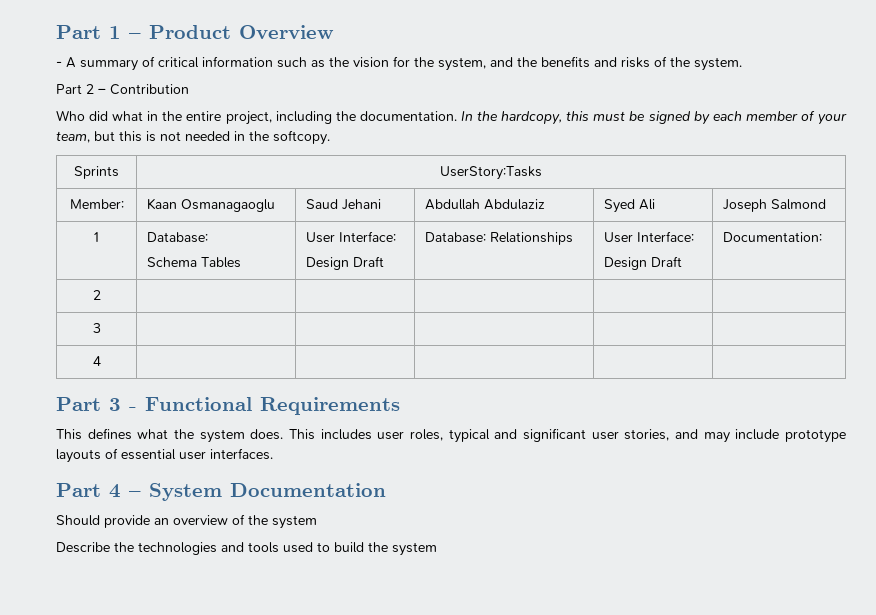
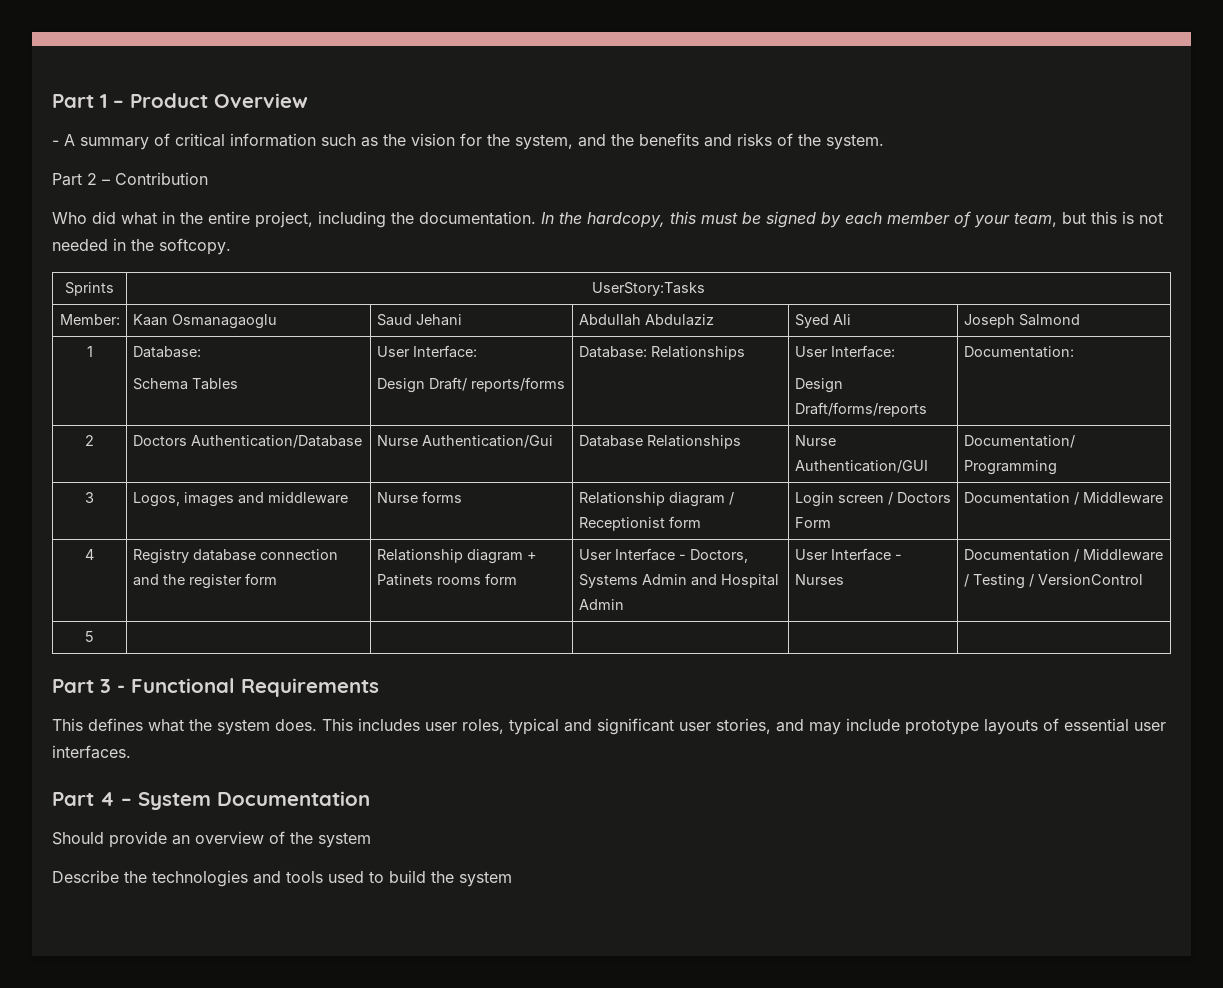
  1 | Database:
  Schema Tables | User Interface:
- Design Draft | Database: Relationships | User Interface:
- Design Draft | Documentation:
+ Design Draft/ reports/forms | Database: Relationships | User Interface:
+ Design Draft/forms/reports | Documentation:
- 2 | | | | |
- 3 | | | | |
- 4 | | | | |
+ 2 | Doctors Authentication/Database | Nurse Authentication/Gui | Database Relationships | Nurse Authentication/GUI | Documentation/ Programming
+ 3 | Logos, images and middleware | Nurse forms | Relationship diagram / Receptionist form | Login screen / Doctors Form | Documentation / Middleware
+ 4 | Registry database connection and the register form | Relationship diagram + Patinets rooms form | User Interface - Doctors, Systems Admin and Hospital Admin | User Interface - Nurses | Documentation / Middleware / Testing / VersionControl
+ 5 | | | | |

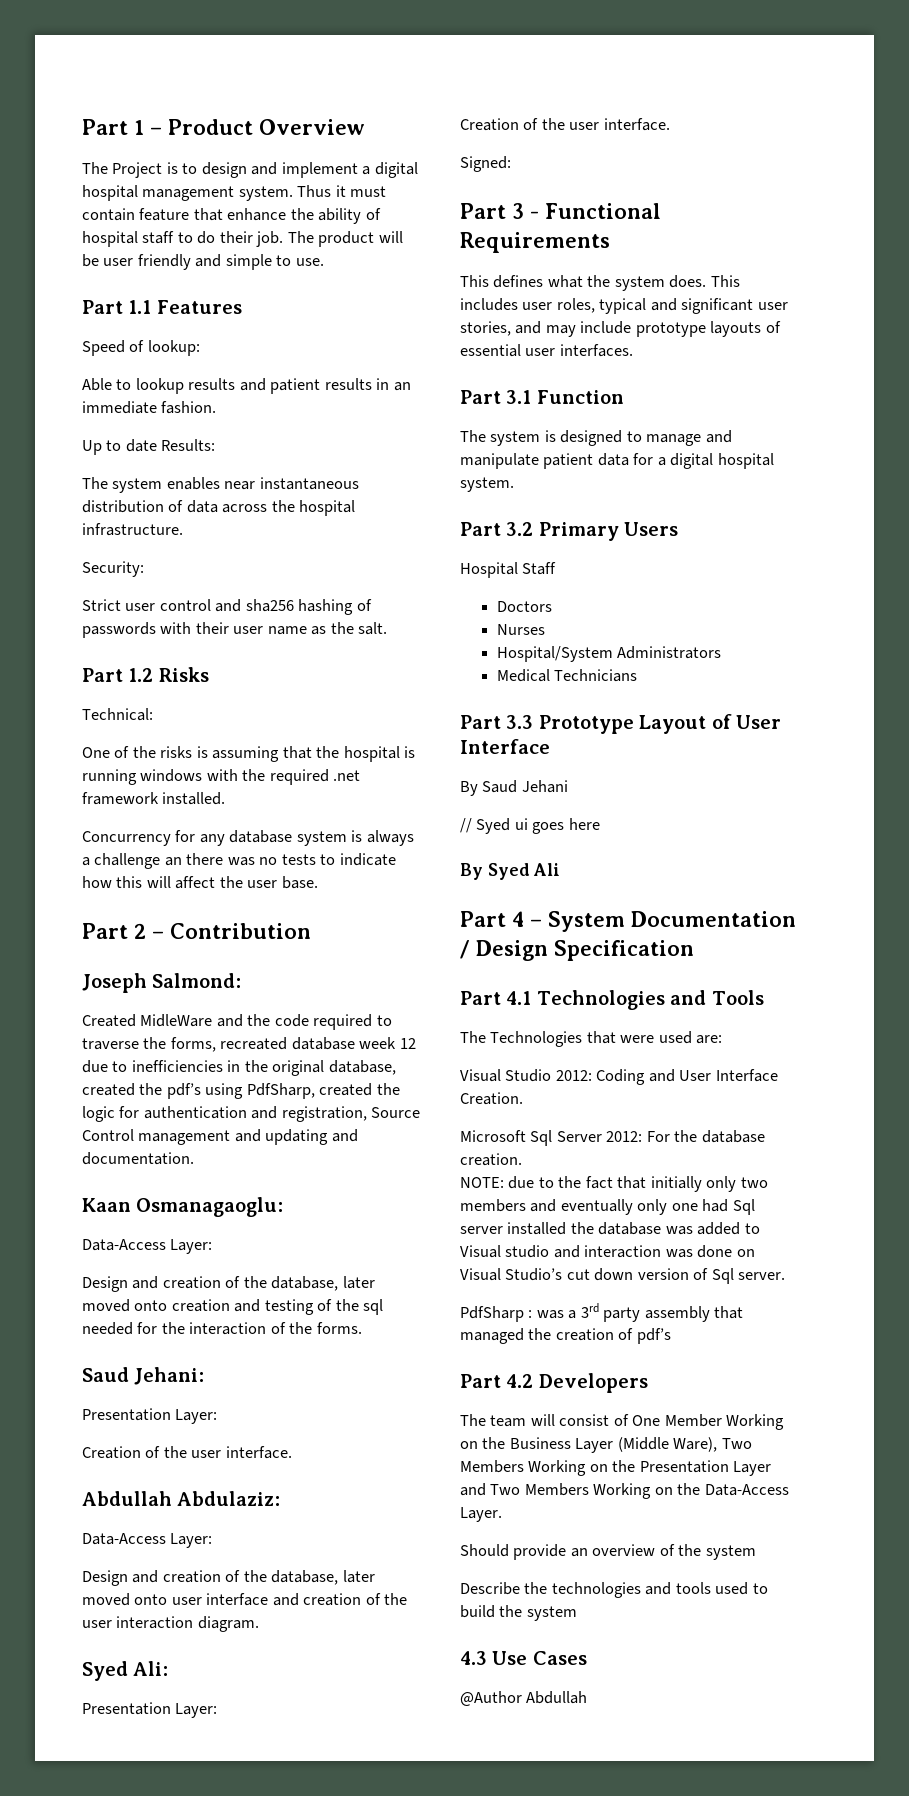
- - A summary of critical information such as the vision for the system, and the benefits and risks of the system.
+ The Project is to design and implement a digital hospital management system. Thus it must contain feature that enhance the ability of hospital staff to do their job. The product will be user friendly and simple to use.
+ Part 1.1 Features
+ Speed of lookup:
+ Able to lookup results and patient results in an immediate fashion.
+ Up to date Results:
+ The system enables near instantaneous distribution of data across the hospital infrastructure.
+ Security:
+ Strict user control and sha256 hashing of passwords with their user name as the salt.
+ Part 1.2 Risks
+ Technical:
+ One of the risks is assuming that the hospital is running windows with the required .net framework installed.
+ Concurrency for any database system is always a challenge an there was no tests to indicate how this will affect the user base.
  Part 2 – Contribution
- Who did what in the entire project, including the documentation. In the hardcopy, this must be signed by each member of your team, but this is not needed in the softcopy.
- Sprints | UserStory:Tasks
- Member: | Kaan Osmanagaoglu | Saud Jehani | Abdullah Abdulaziz | Syed Ali | Joseph Salmond
- 1 | Database:
- Schema Tables | User Interface:
- Design Draft/ reports/forms | Database: Relationships | User Interface:
- Design Draft/forms/reports | Documentation:
- 2 | Doctors Authentication/Database | Nurse Authentication/Gui | Database Relationships | Nurse Authentication/GUI | Documentation/ Programming
- 3 | Logos, images and middleware | Nurse forms | Relationship diagram / Receptionist form | Login screen / Doctors Form | Documentation / Middleware
- 4 | Registry database connection and the register form | Relationship diagram + Patinets rooms form | User Interface - Doctors, Systems Admin and Hospital Admin | User Interface - Nurses | Documentation / Middleware / Testing / VersionControl
- 5 | | | | |
+ Joseph Salmond:
+ Created MidleWare and the code required to traverse the forms, recreated database week 12 due to inefficiencies in the original database, created the pdf’s using PdfSharp, created the logic for authentication and registration, Source Control management and updating and documentation.
+ Kaan Osmanagaoglu:
+ Data-Access Layer:
+ Design and creation of the database, later moved onto creation and testing of the sql needed for the interaction of the forms.
+ Saud Jehani:
+ Presentation Layer:
+ Creation of the user interface.
+ Abdullah Abdulaziz:
+ Data-Access Layer:
+ Design and creation of the database, later moved onto user interface and creation of the user interaction diagram.
+ Syed Ali:
+ Presentation Layer:
+ Creation of the user interface.
+ Signed:
+ Part 3.1 Function
+ The system is designed to manage and manipulate patient data for a digital hospital system.
+ Part 3.2 Primary Users
+ Hospital Staff
+ Doctors
+ Nurses
+ Hospital/System Administrators
+ Medical Technicians
+ Part 3.3 Prototype Layout of User Interface
+ By Saud Jehani
+ // Syed ui goes here
+ By Syed Ali
- Part 4 – System Documentation
+ Part 4 – System Documentation / Design Specification
+ Part 4.1 Technologies and Tools
+ The Technologies that were used are:
+ Visual Studio 2012: Coding and User Interface Creation.
+ Microsoft Sql Server 2012: For the database creation.
+ NOTE: due to the fact that initially only two members and eventually only one had Sql server installed the database was added to Visual studio and interaction was done on Visual Studio’s cut down version of Sql server.
+ PdfSharp : was a 3rd party assembly that managed the creation of pdf’s
+ Part 4.2 Developers
+ The team will consist of One Member Working on the Business Layer (Middle Ware), Two Members Working on the Presentation Layer and Two Members Working on the Data-Access Layer.
+ 4.3 Use Cases
+ @Author Abdullah

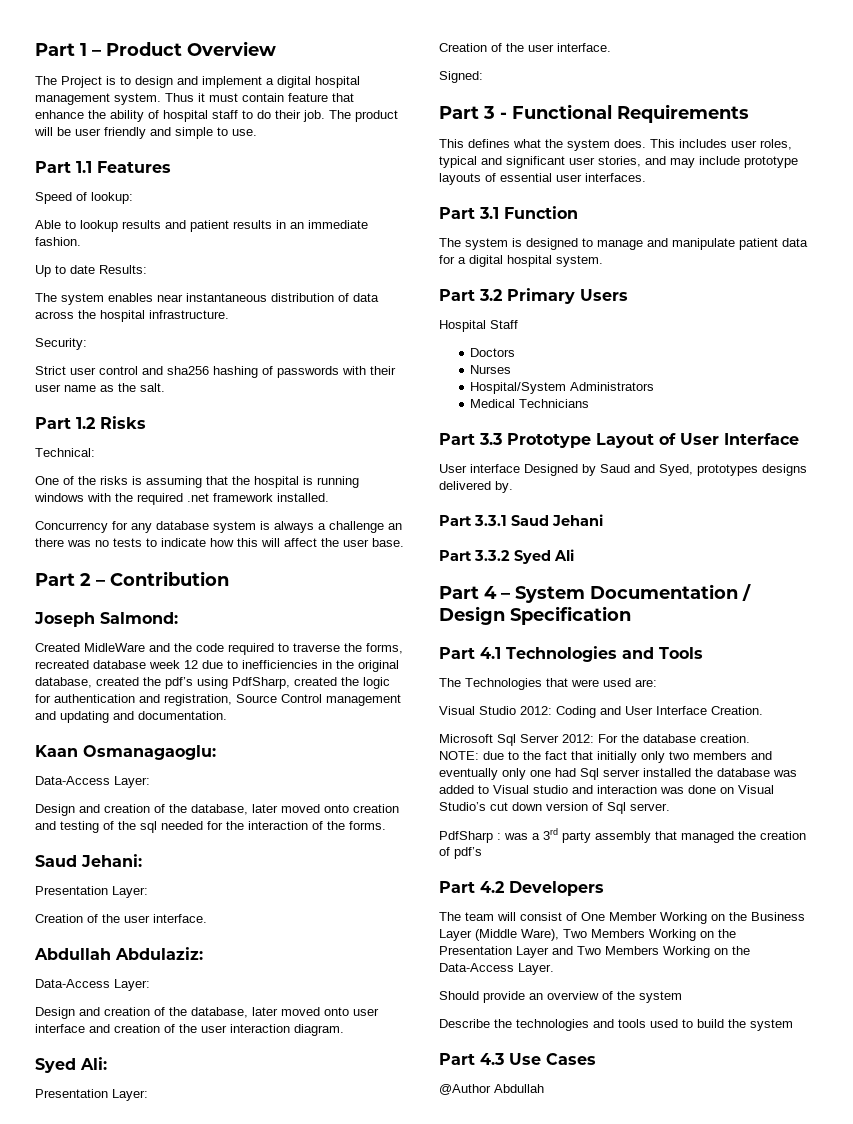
- By Saud Jehani
- // Syed ui goes here
- By Syed Ali
+ User interface Designed by Saud and Syed, prototypes designs delivered by.
+ Part 3.3.1 Saud Jehani
+ Part 3.3.2 Syed Ali
- 4.3 Use Cases
+ Part 4.3 Use Cases

